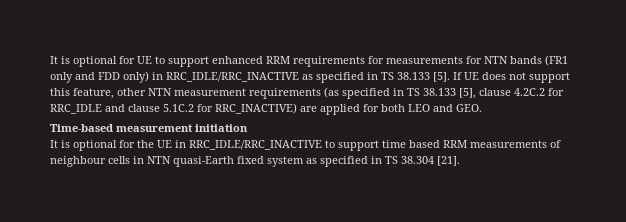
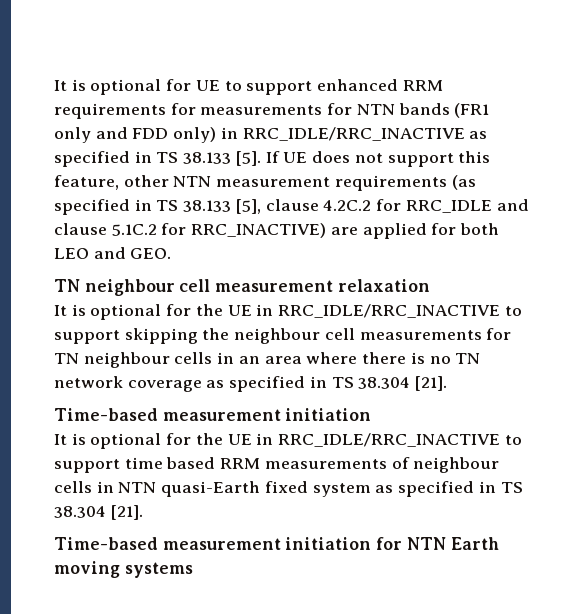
+ TN neighbour cell measurement relaxation
+ It is optional for the UE in RRC_IDLE/RRC_INACTIVE to support skipping the neighbour cell measurements for TN neighbour cells in an area where there is no TN network coverage as specified in TS 38.304 [21].
+ Time-based measurement initiation for NTN Earth moving systems

